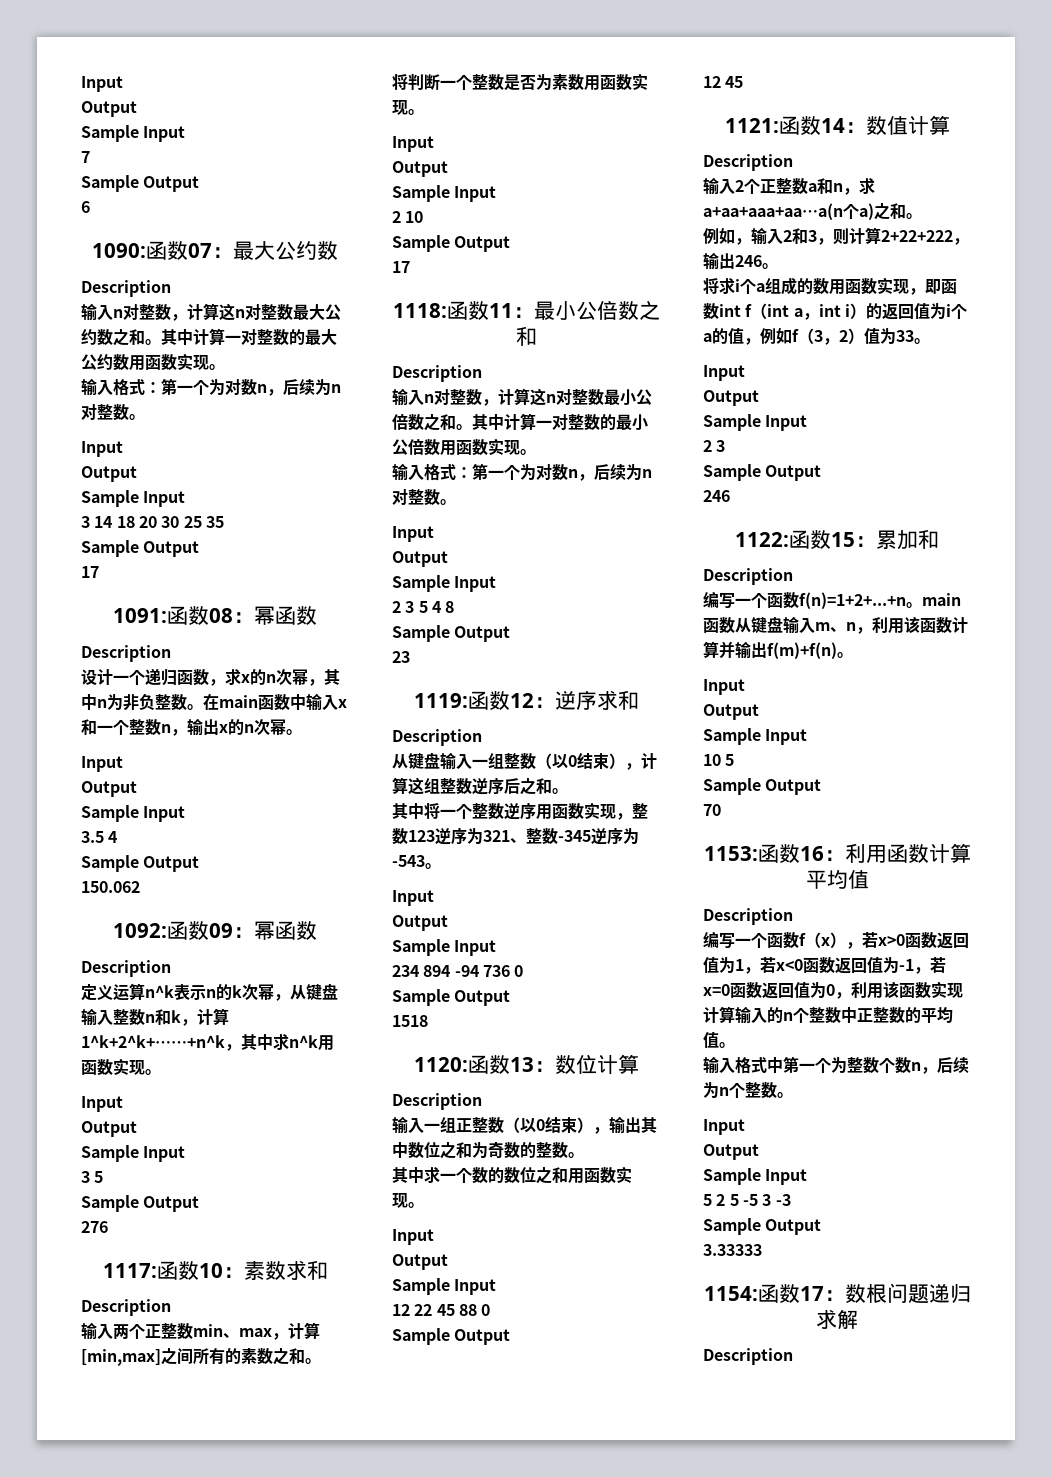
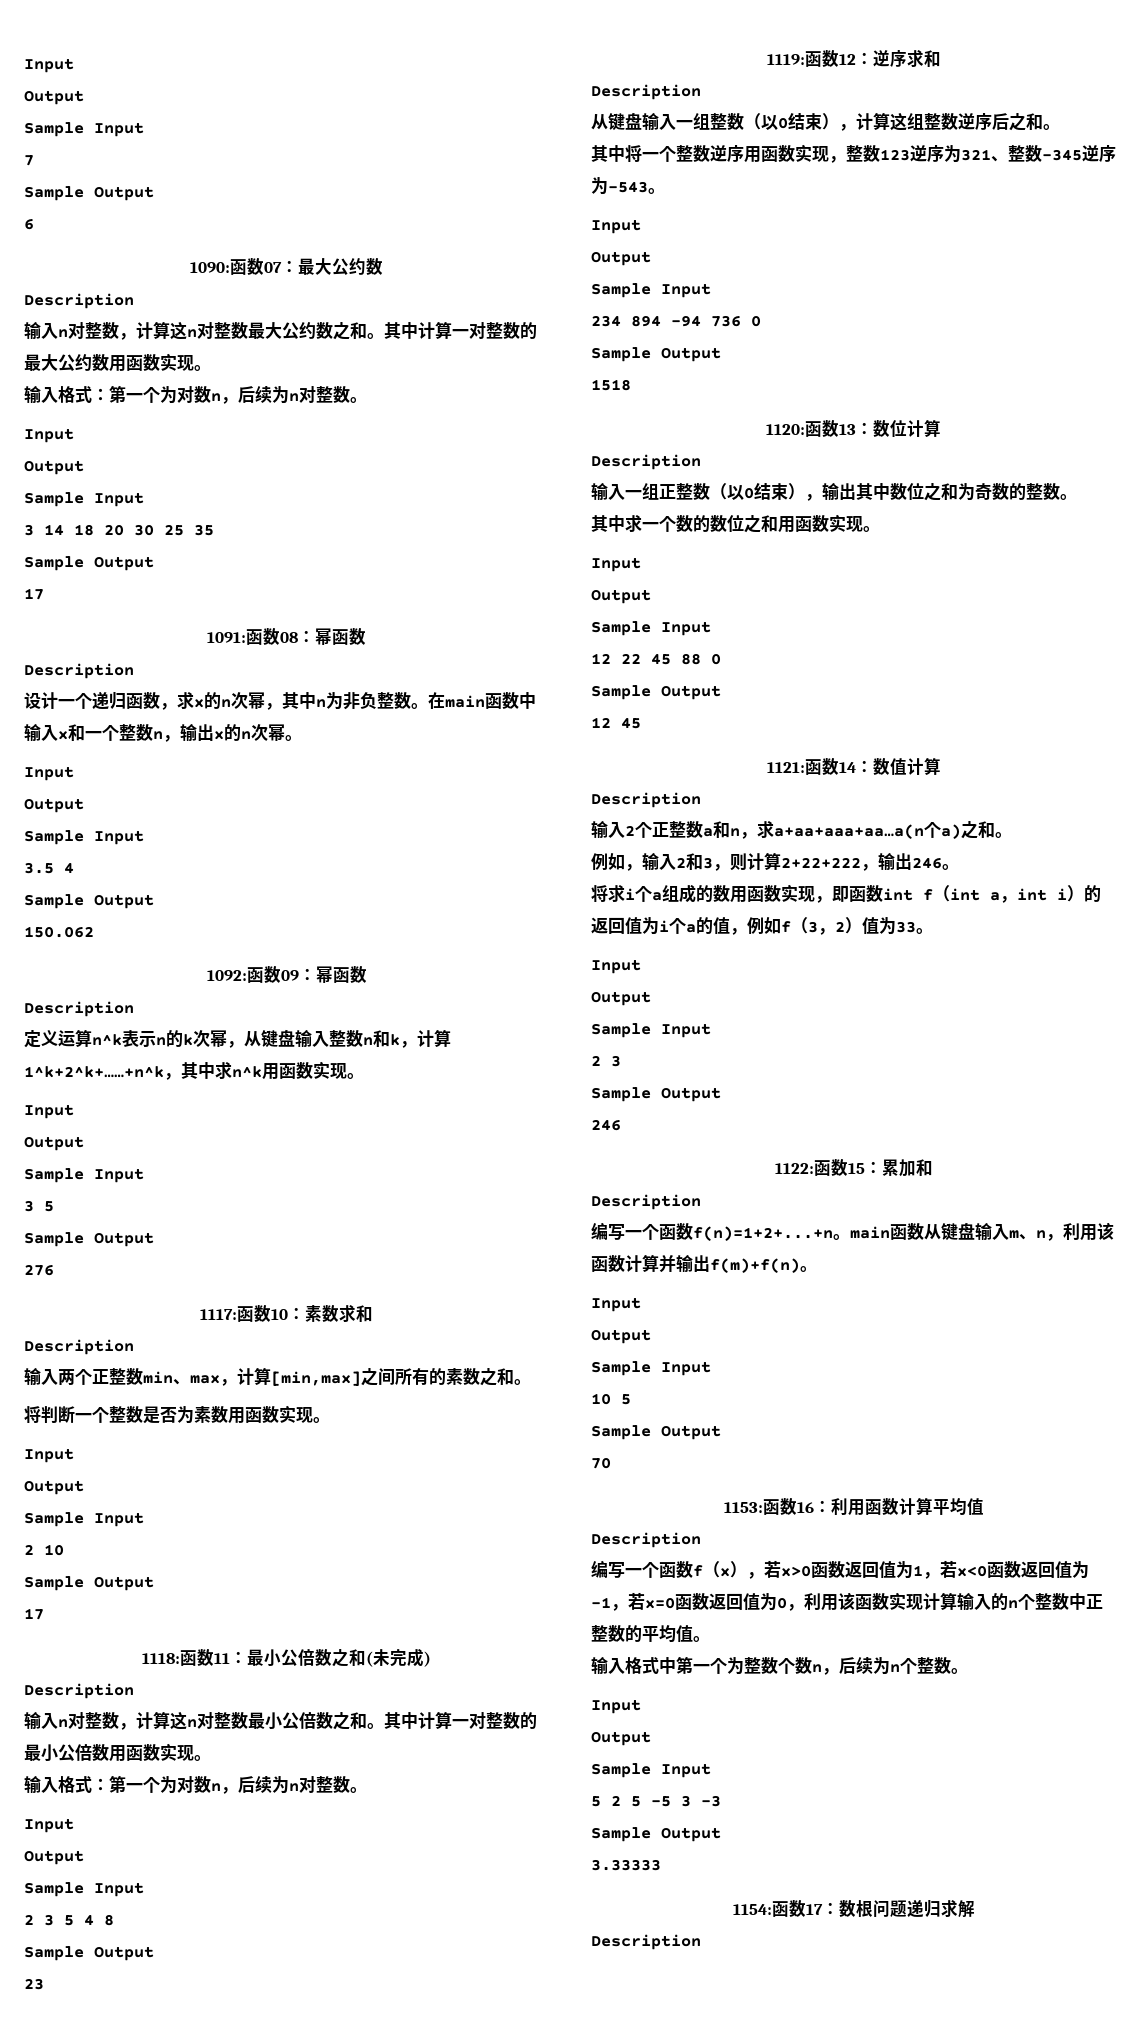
- 1118:函数11：最小公倍数之和
+ 1118:函数11：最小公倍数之和(未完成)

